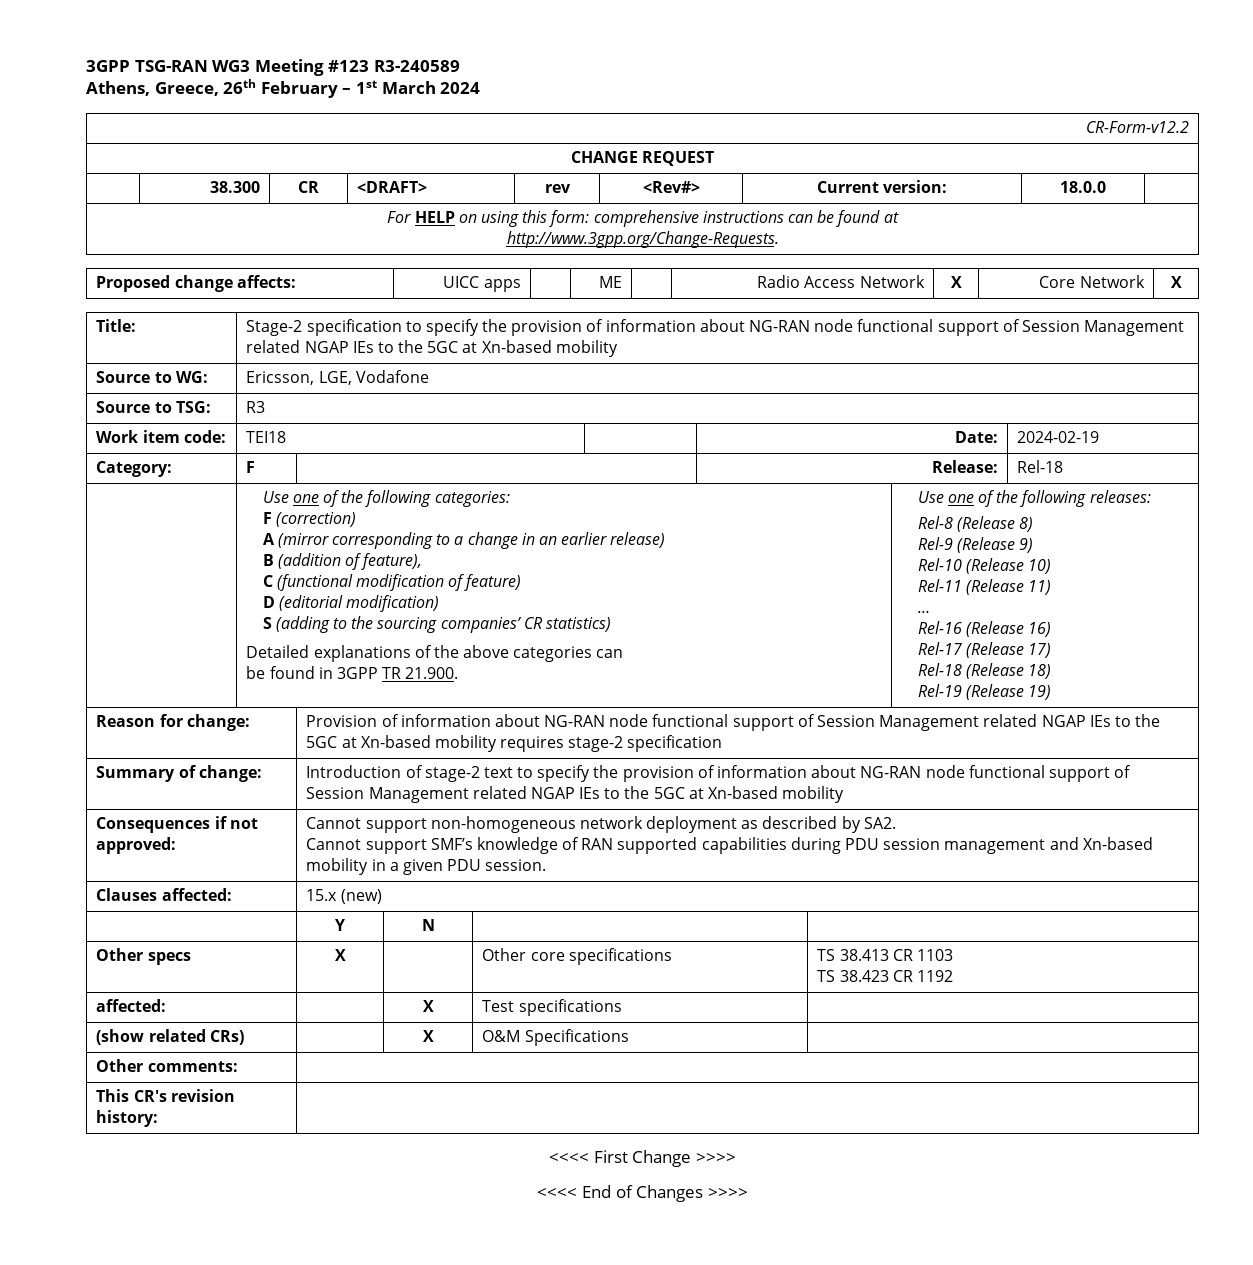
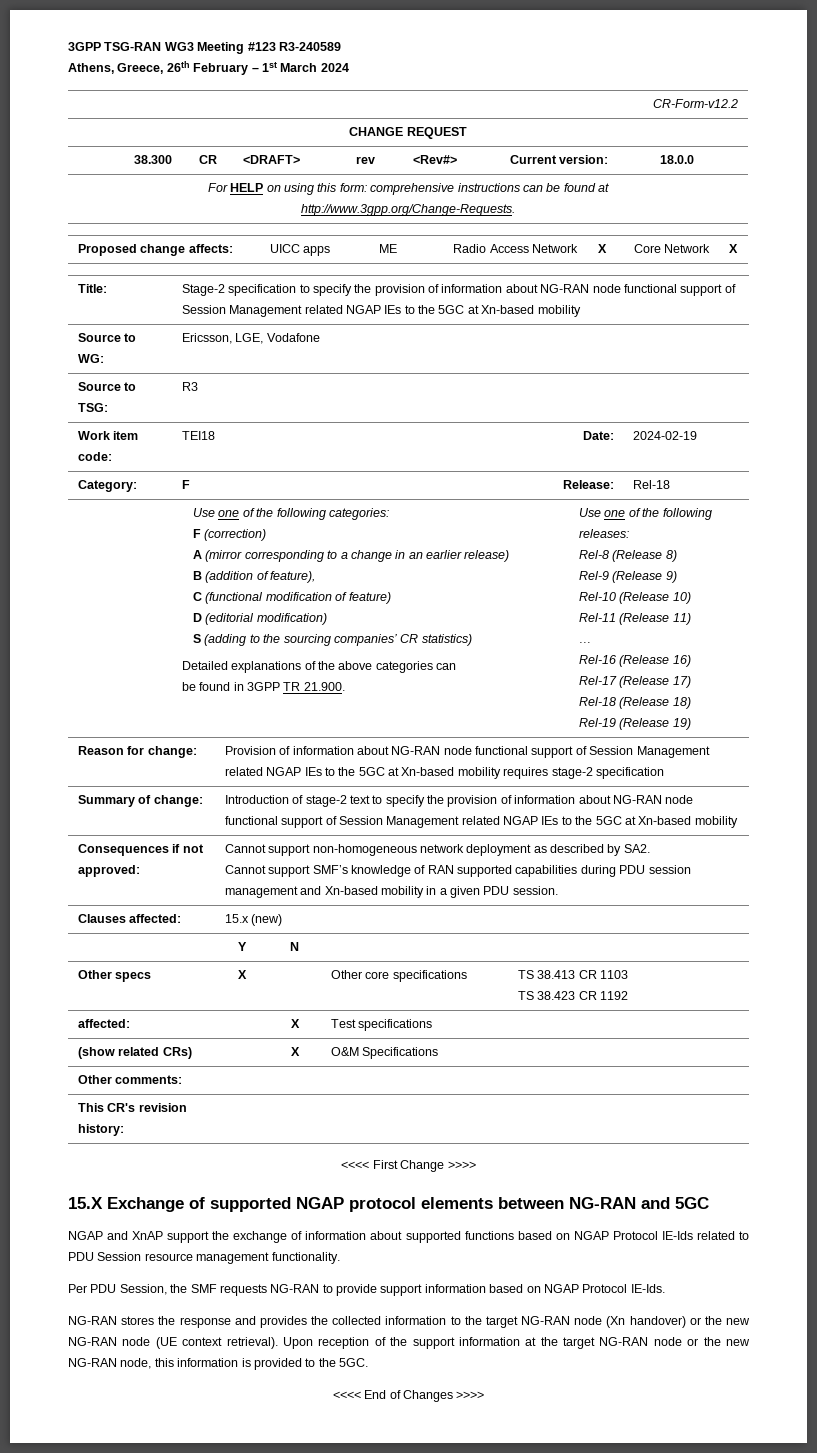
+ 15.X Exchange of supported NGAP protocol elements between NG-RAN and 5GC
+ NGAP and XnAP support the exchange of information about supported functions based on NGAP Protocol IE-Ids related to PDU Session resource management functionality.
+ Per PDU Session, the SMF requests NG-RAN to provide support information based on NGAP Protocol IE-Ids.
+ NG-RAN stores the response and provides the collected information to the target NG-RAN node (Xn handover) or the new NG-RAN node (UE context retrieval). Upon reception of the support information at the target NG-RAN node or the new NG-RAN node, this information is provided to the 5GC.

